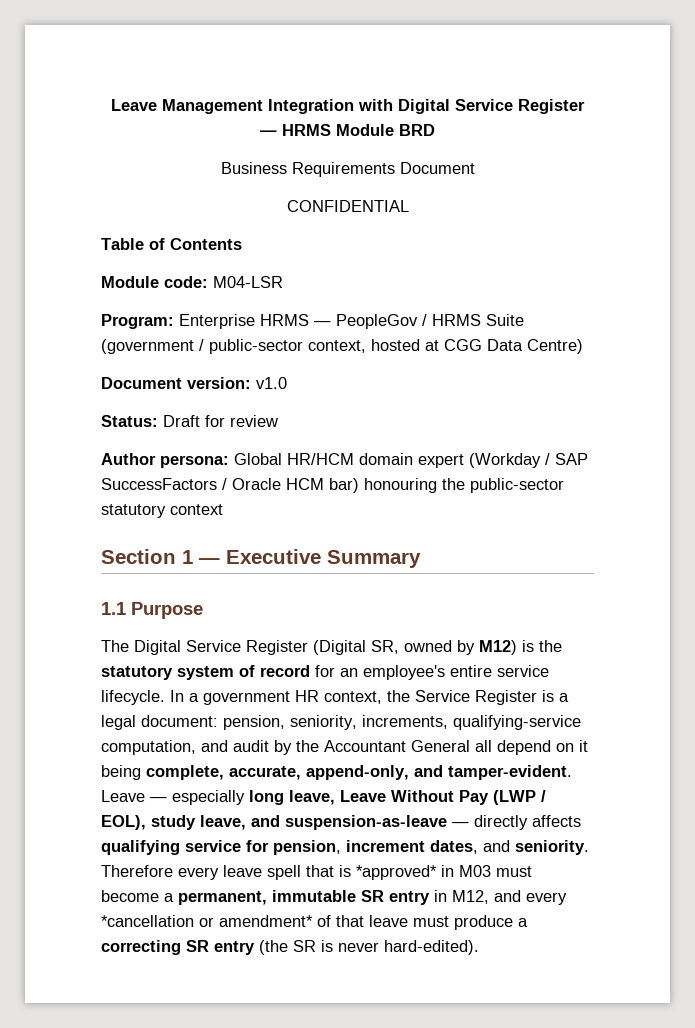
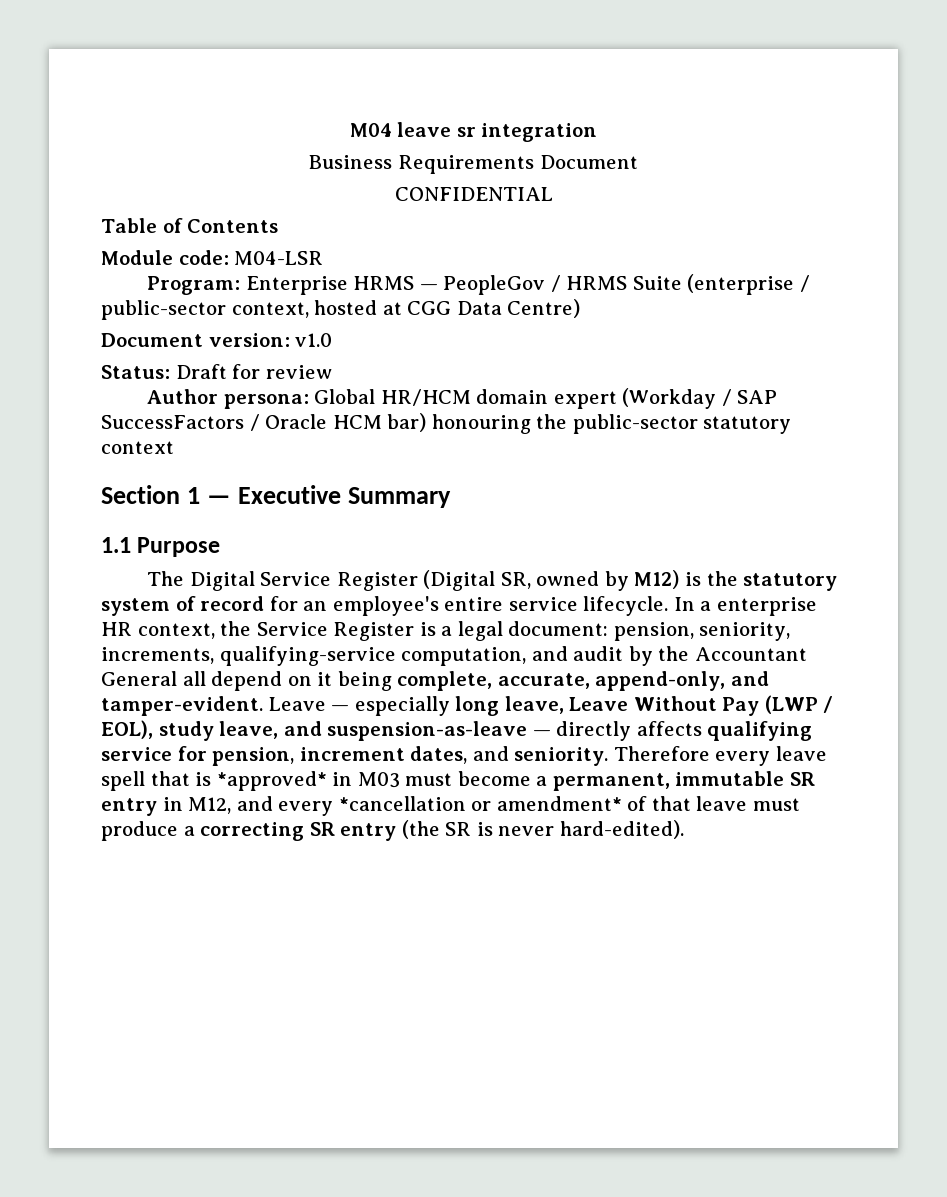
- Leave Management Integration with Digital Service Register — HRMS Module BRD
+ M04 leave sr integration
- Program: Enterprise HRMS — PeopleGov / HRMS Suite (government / public-sector context, hosted at CGG Data Centre)
+ Program: Enterprise HRMS — PeopleGov / HRMS Suite (enterprise / public-sector context, hosted at CGG Data Centre)
- In a government HR context, the Service Register is a legal document: pension, seniority, increments, qualifying-service computation, and audit by the Accountant General all depend on it being complete, accurate, append-only, and tamper-evident.
+ In a enterprise HR context, the Service Register is a legal document: pension, seniority, increments, qualifying-service computation, and audit by the Accountant General all depend on it being complete, accurate, append-only, and tamper-evident.

